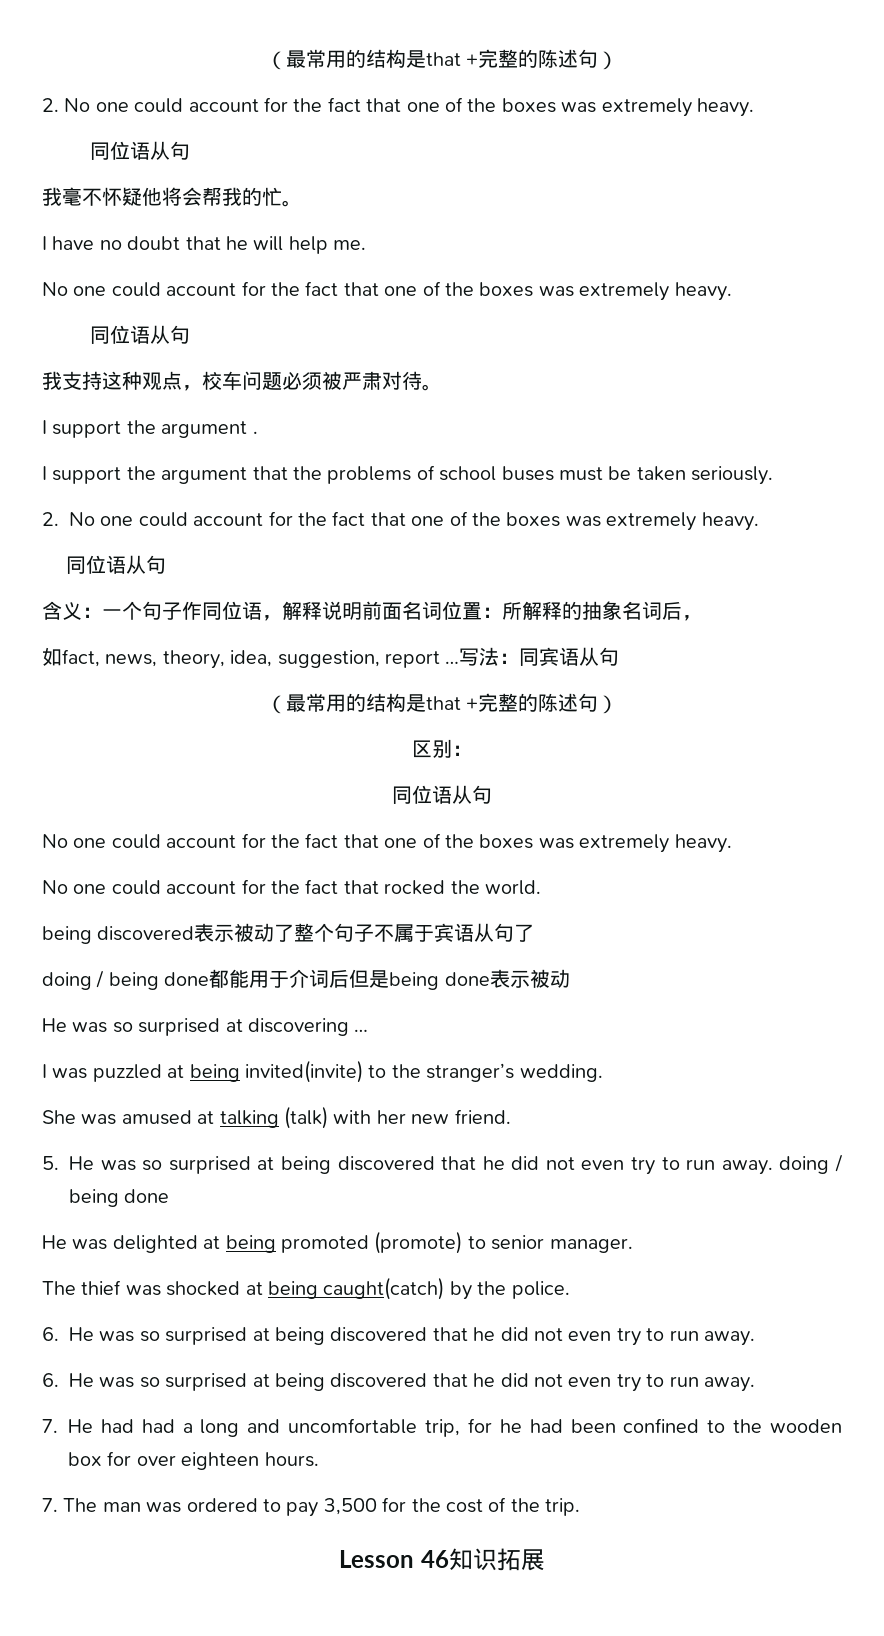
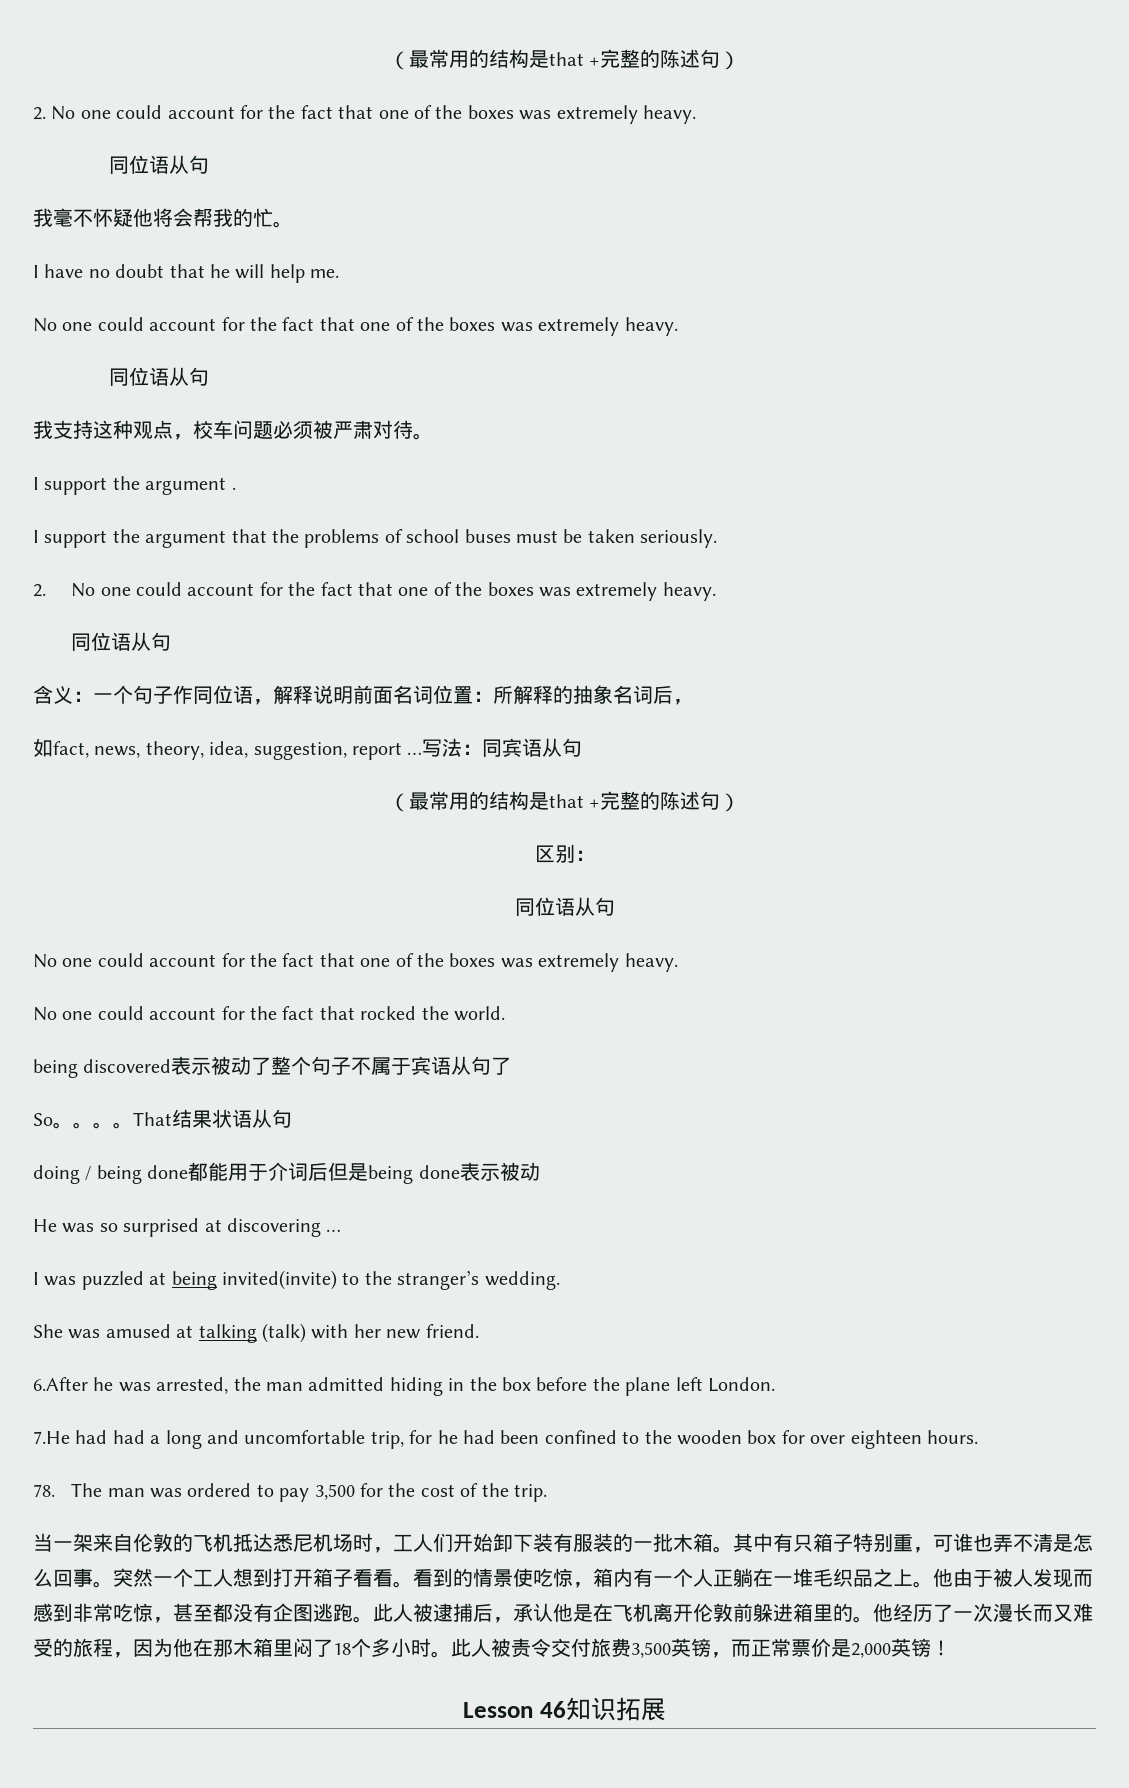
+ So。。。。That结果状语从句
- 5. He was so surprised at being discovered that he did not even try to run away. doing / being done
- He was delighted at being promoted (promote) to senior manager.
- The thief was shocked at being caught(catch) by the police.
- 6. He was so surprised at being discovered that he did not even try to run away.
- 6. He was so surprised at being discovered that he did not even try to run away.
- 7. He had had a long and uncomfortable trip, for he had been confined to the wooden box for over eighteen hours.
+ 6.After he was arrested, the man admitted hiding in the box before the plane left London.
+ 7.He had had a long and uncomfortable trip, for he had been confined to the wooden box for over eighteen hours.
- 7. The man was ordered to pay 3,500 for the cost of the trip.
+ 78. The man was ordered to pay 3,500 for the cost of the trip.
+ 当一架来自伦敦的飞机抵达悉尼机场时，工人们开始卸下装有服装的一批木箱。其中有只箱子特别重，可谁也弄不清是怎么回事。突然一个工人想到打开箱子看看。看到的情景使吃惊，箱内有一个人正躺在一堆毛织品之上。他由于被人发现而感到非常吃惊，甚至都没有企图逃跑。此人被逮捕后，承认他是在飞机离开伦敦前躲进箱里的。他经历了一次漫长而又难受的旅程，因为他在那木箱里闷了18个多小时。此人被责令交付旅费3,500英镑，而正常票价是2,000英镑！

